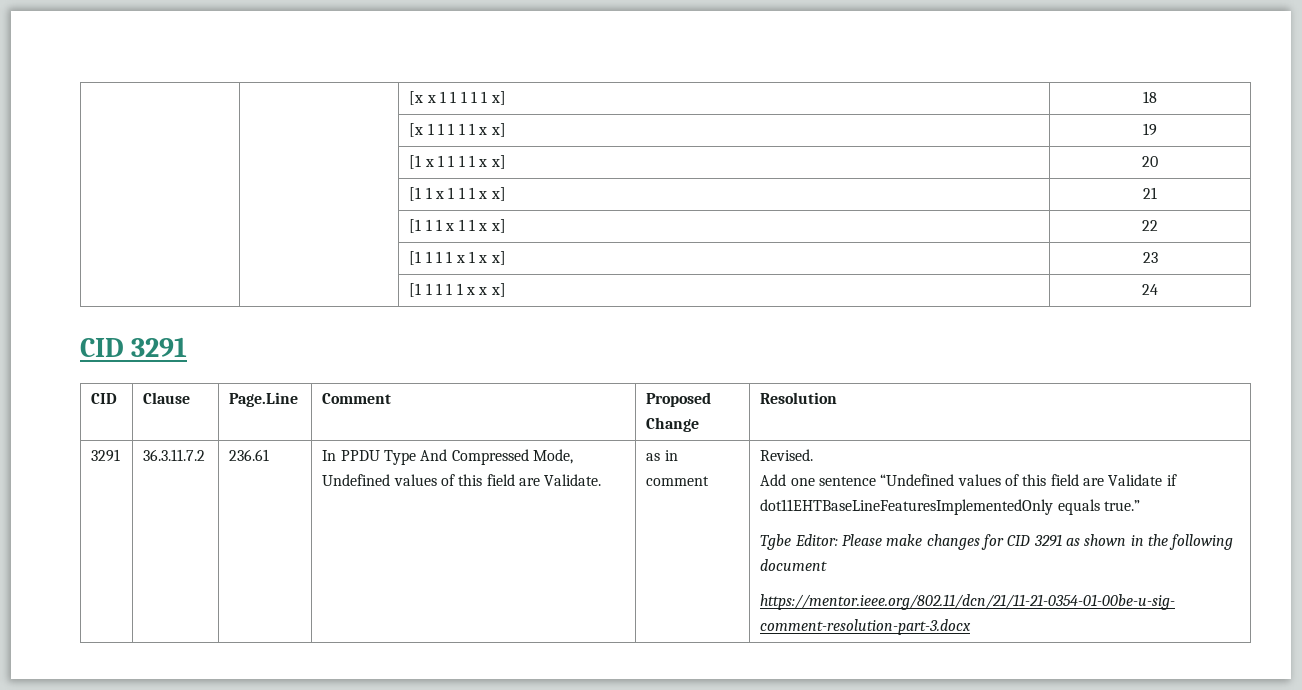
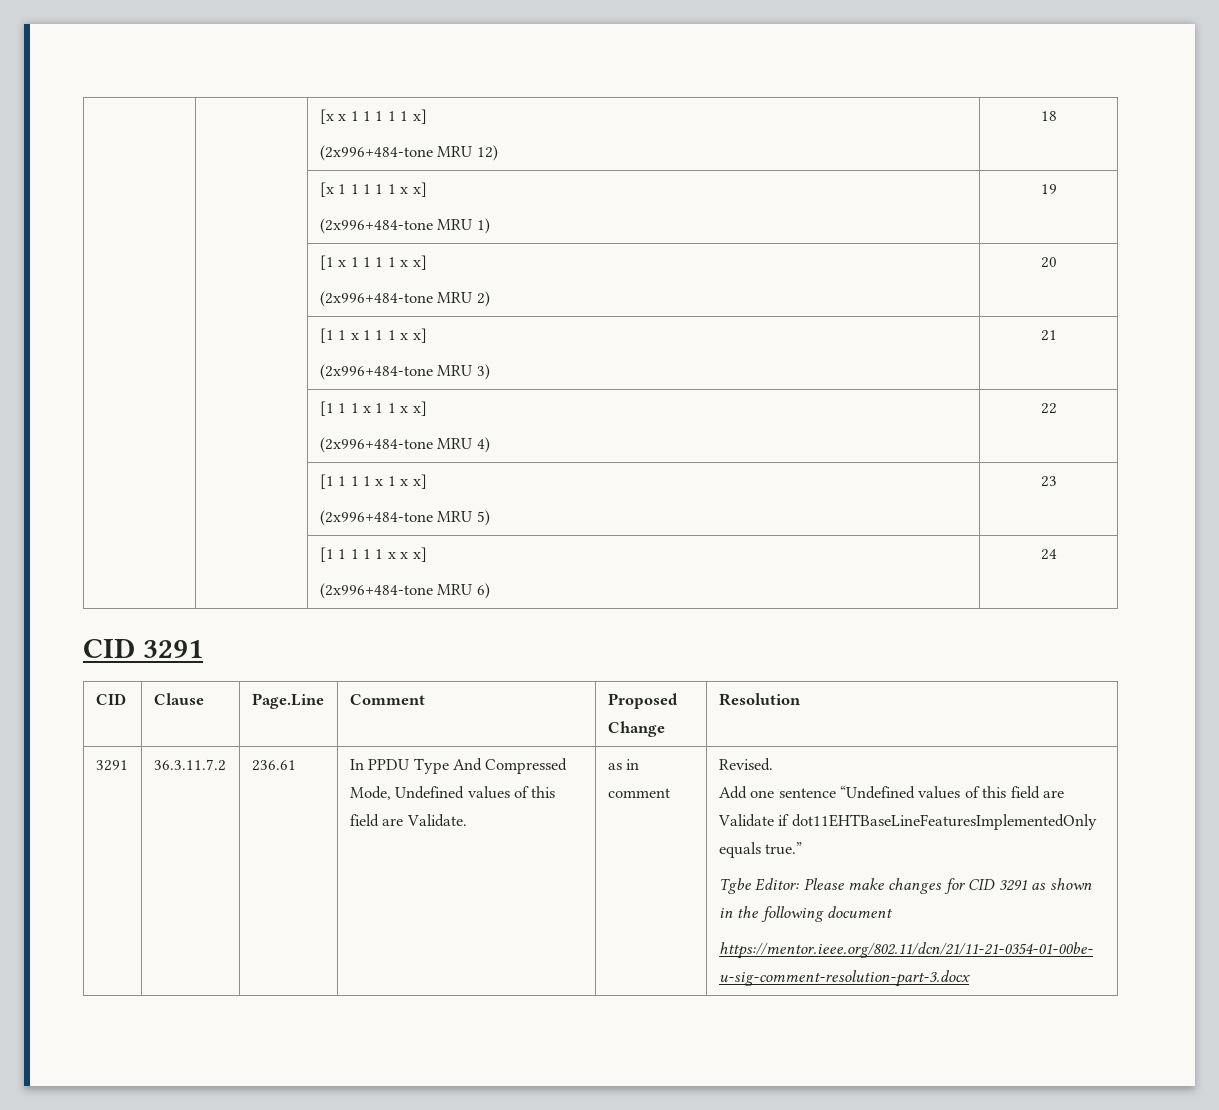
- | | [x x 1 1 1 1 1 x] | 18
+ | | [x x 1 1 1 1 1 x]
+ (2x996+484-tone MRU 12) | 18
- | | [x 1 1 1 1 1 x x] | 19
+ | | [x 1 1 1 1 1 x x]
+ (2x996+484-tone MRU 1) | 19
- | | [1 x 1 1 1 1 x x] | 20
+ | | [1 x 1 1 1 1 x x]
+ (2x996+484-tone MRU 2) | 20
- | | [1 1 x 1 1 1 x x] | 21
+ | | [1 1 x 1 1 1 x x]
+ (2x996+484-tone MRU 3) | 21
- | | [1 1 1 x 1 1 x x] | 22
+ | | [1 1 1 x 1 1 x x]
+ (2x996+484-tone MRU 4) | 22
- | | [1 1 1 1 x 1 x x] | 23
+ | | [1 1 1 1 x 1 x x]
+ (2x996+484-tone MRU 5) | 23
- | | [1 1 1 1 1 x x x] | 24
+ | | [1 1 1 1 1 x x x]
+ (2x996+484-tone MRU 6) | 24

